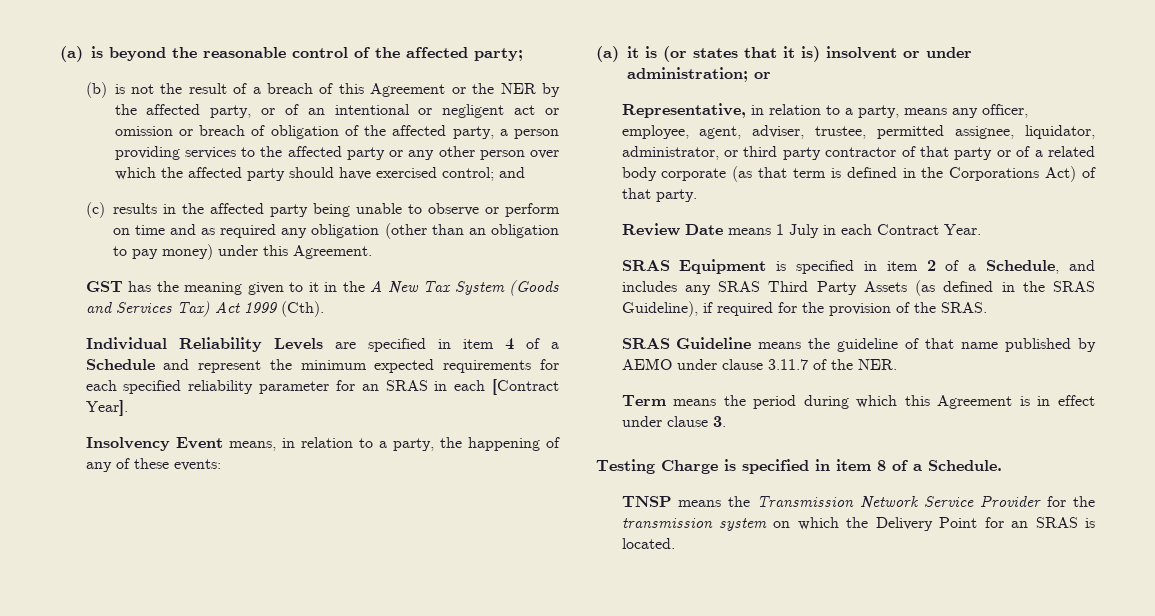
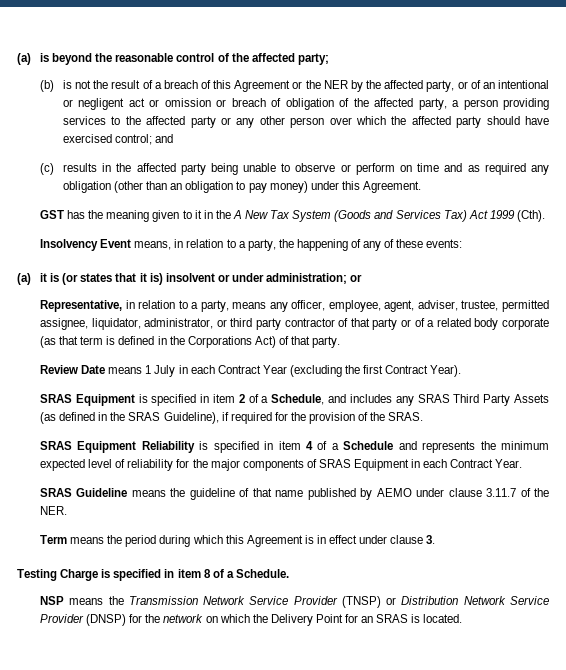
- Individual Reliability Levels are specified in item 4 of a Schedule and represent the minimum expected requirements for each specified reliability parameter for an SRAS in each [Contract Year].
- Review Date means 1 July in each Contract Year.
+ Review Date means 1 July in each Contract Year (excluding the first Contract Year).
+ SRAS Equipment Reliability is specified in item 4 of a Schedule and represents the minimum expected level of reliability for the major components of SRAS Equipment in each Contract Year.
- TNSP means the Transmission Network Service Provider for the transmission system on which the Delivery Point for an SRAS is located.
+ NSP means the Transmission Network Service Provider (TNSP) or Distribution Network Service Provider (DNSP) for the network on which the Delivery Point for an SRAS is located.

